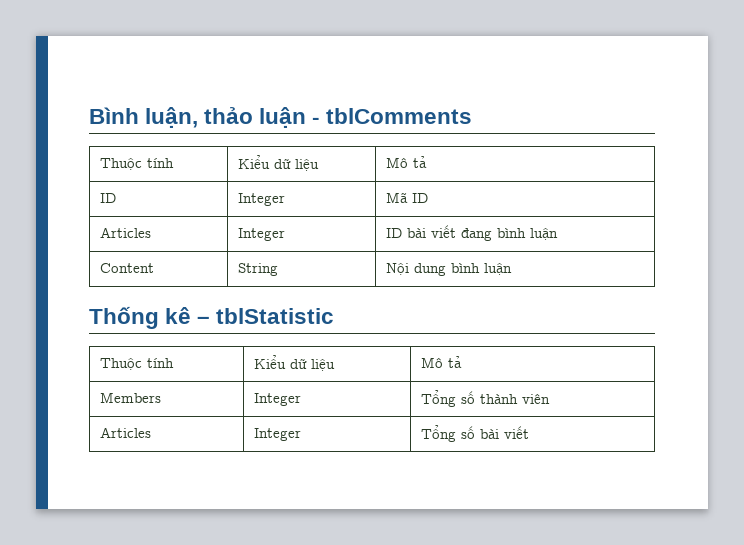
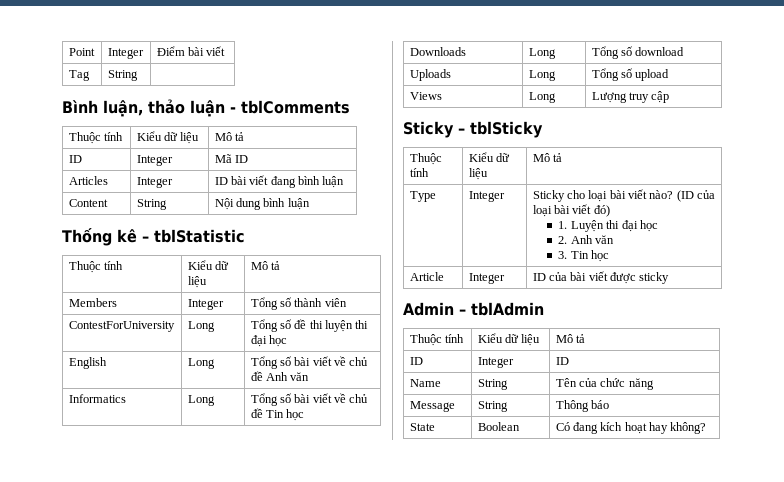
+ Point | Integer | Điểm bài viết
+ Tag | String |
- Articles | Integer | Tổng số bài viết
+ ContestForUniversity | Long | Tổng số đề thi luyện thi đại học
+ English | Long | Tổng số bài viết về chủ đề Anh văn
+ Informatics | Long | Tổng số bài viết về chủ đề Tin học
+ Downloads | Long | Tổng số download
+ Uploads | Long | Tổng số upload
+ Views | Long | Lượng truy cập
+ Sticky – tblSticky
+ Thuộc tính | Kiểu dữ liệu | Mô tả
+ Type | Integer | Sticky cho loại bài viết nào? (ID của loại bài viết đó)
+ 1. Luyện thi đại học
+ 2. Anh văn
+ 3. Tin học
+ Article | Integer | ID của bài viết được sticky
+ Admin – tblAdmin
+ Thuộc tính | Kiểu dữ liệu | Mô tả
+ ID | Integer | ID
+ Name | String | Tên của chức năng
+ Message | String | Thông báo
+ State | Boolean | Có đang kích hoạt hay không?

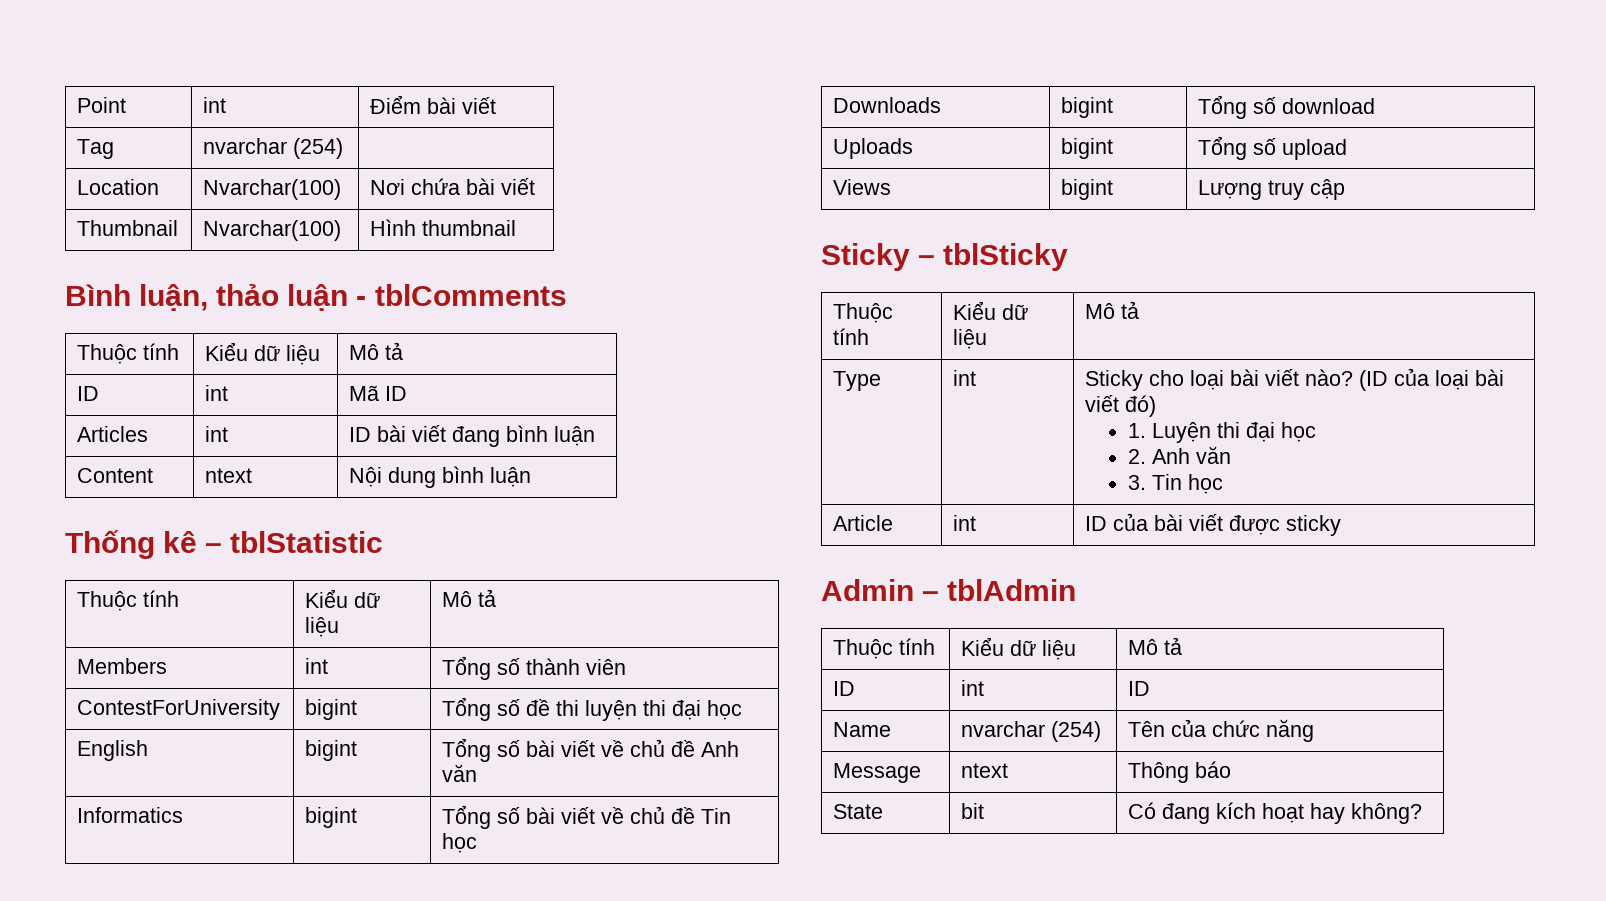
- Point | Integer | Điểm bài viết
+ Point | int | Điểm bài viết
- Tag | String |
+ Tag | nvarchar (254) |
+ Location | Nvarchar(100) | Nơi chứa bài viết
+ Thumbnail | Nvarchar(100) | Hình thumbnail
- ID | Integer | Mã ID
+ ID | int | Mã ID
- Articles | Integer | ID bài viết đang bình luận
+ Articles | int | ID bài viết đang bình luận
- Content | String | Nội dung bình luận
+ Content | ntext | Nội dung bình luận
- Members | Integer | Tổng số thành viên
+ Members | int | Tổng số thành viên
- ContestForUniversity | Long | Tổng số đề thi luyện thi đại học
+ ContestForUniversity | bigint | Tổng số đề thi luyện thi đại học
- English | Long | Tổng số bài viết về chủ đề Anh văn
+ English | bigint | Tổng số bài viết về chủ đề Anh văn
- Informatics | Long | Tổng số bài viết về chủ đề Tin học
+ Informatics | bigint | Tổng số bài viết về chủ đề Tin học
- Downloads | Long | Tổng số download
+ Downloads | bigint | Tổng số download
- Uploads | Long | Tổng số upload
+ Uploads | bigint | Tổng số upload
- Views | Long | Lượng truy cập
+ Views | bigint | Lượng truy cập
- Type | Integer | Sticky cho loại bài viết nào? (ID của loại bài viết đó)
+ Type | int | Sticky cho loại bài viết nào? (ID của loại bài viết đó)
- Article | Integer | ID của bài viết được sticky
+ Article | int | ID của bài viết được sticky
- ID | Integer | ID
+ ID | int | ID
- Name | String | Tên của chức năng
+ Name | nvarchar (254) | Tên của chức năng
- Message | String | Thông báo
+ Message | ntext | Thông báo
- State | Boolean | Có đang kích hoạt hay không?
+ State | bit | Có đang kích hoạt hay không?

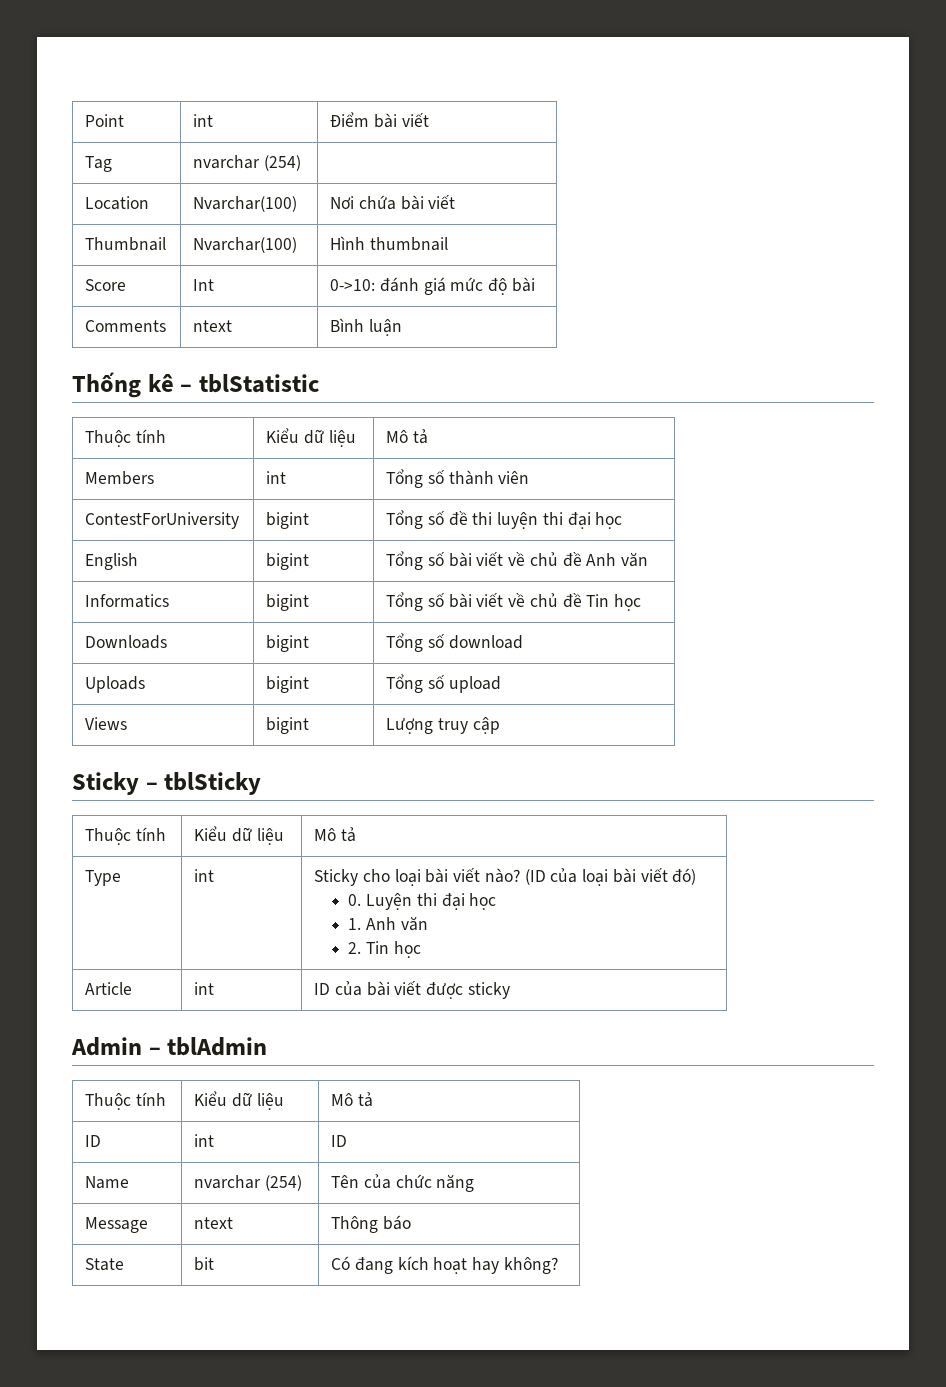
- Bình luận, thảo luận - tblComments
- Thuộc tính | Kiểu dữ liệu | Mô tả
- ID | int | Mã ID
- Articles | int | ID bài viết đang bình luận
- Content | ntext | Nội dung bình luận
+ Score | Int | 0->10: đánh giá mức độ bài
+ Comments | ntext | Bình luận
  Type | int | Sticky cho loại bài viết nào? (ID của loại bài viết đó)
- 1. Luyện thi đại học
- 2. Anh văn
- 3. Tin học
+ 0. Luyện thi đại học
+ 1. Anh văn
+ 2. Tin học

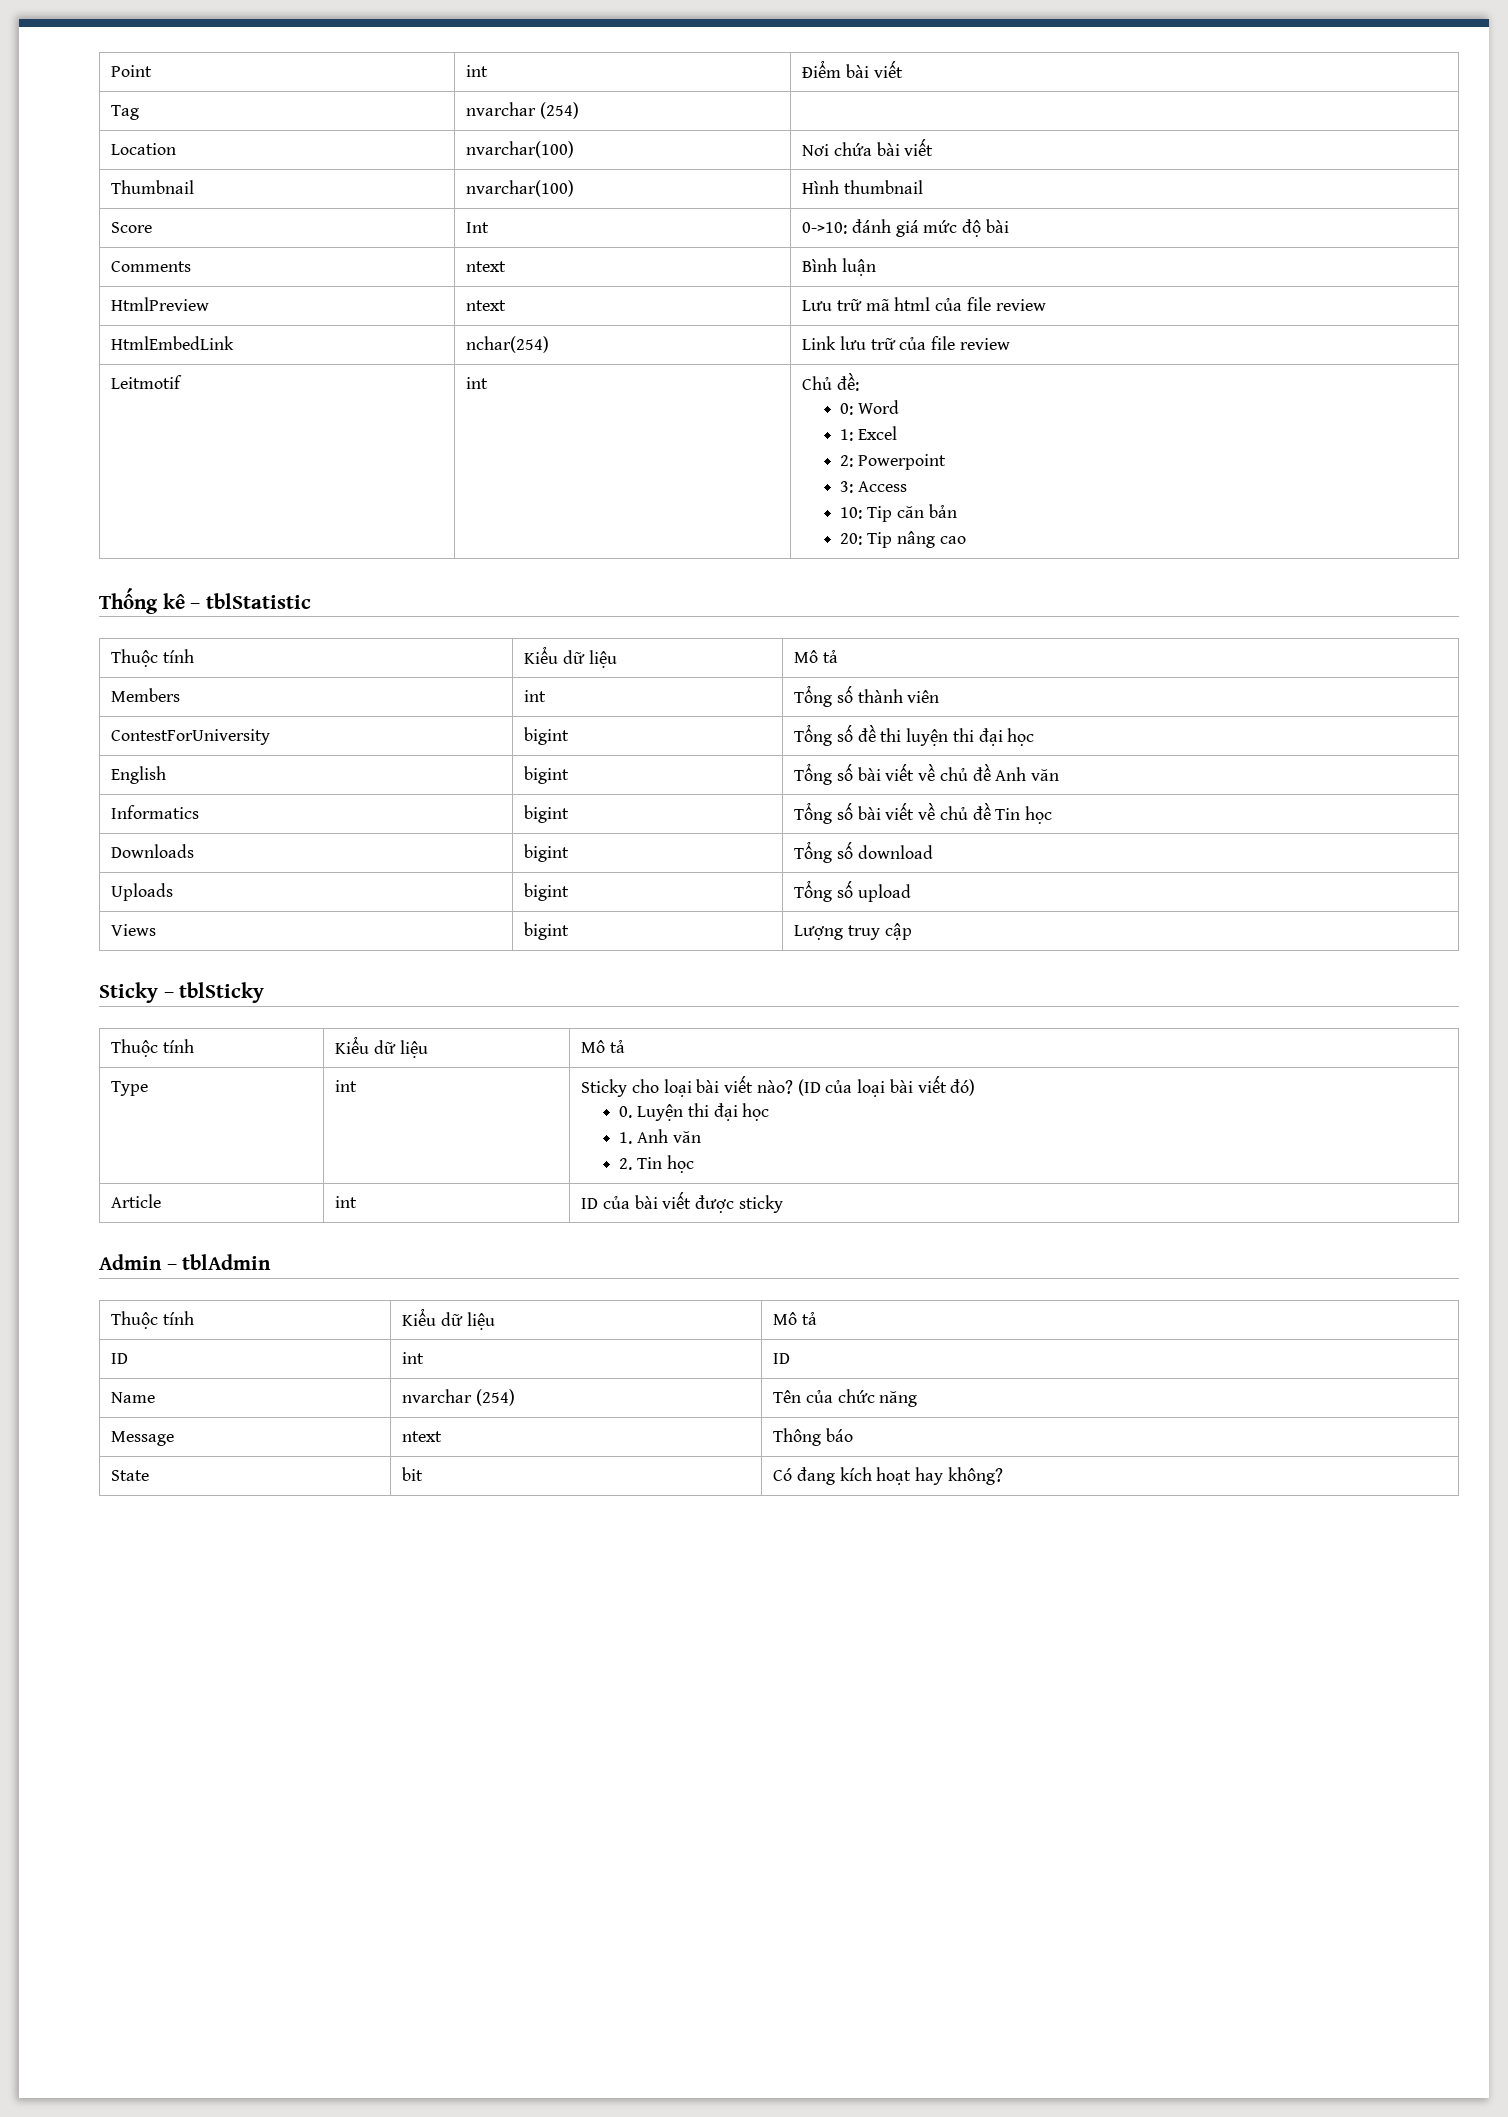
- Location | Nvarchar(100) | Nơi chứa bài viết
+ Location | nvarchar(100) | Nơi chứa bài viết
- Thumbnail | Nvarchar(100) | Hình thumbnail
+ Thumbnail | nvarchar(100) | Hình thumbnail
+ HtmlPreview | ntext | Lưu trữ mã html của file review
+ HtmlEmbedLink | nchar(254) | Link lưu trữ của file review
+ Leitmotif | int | Chủ đề:
+ 0: Word
+ 1: Excel
+ 2: Powerpoint
+ 3: Access
+ 10: Tip căn bản
+ 20: Tip nâng cao

